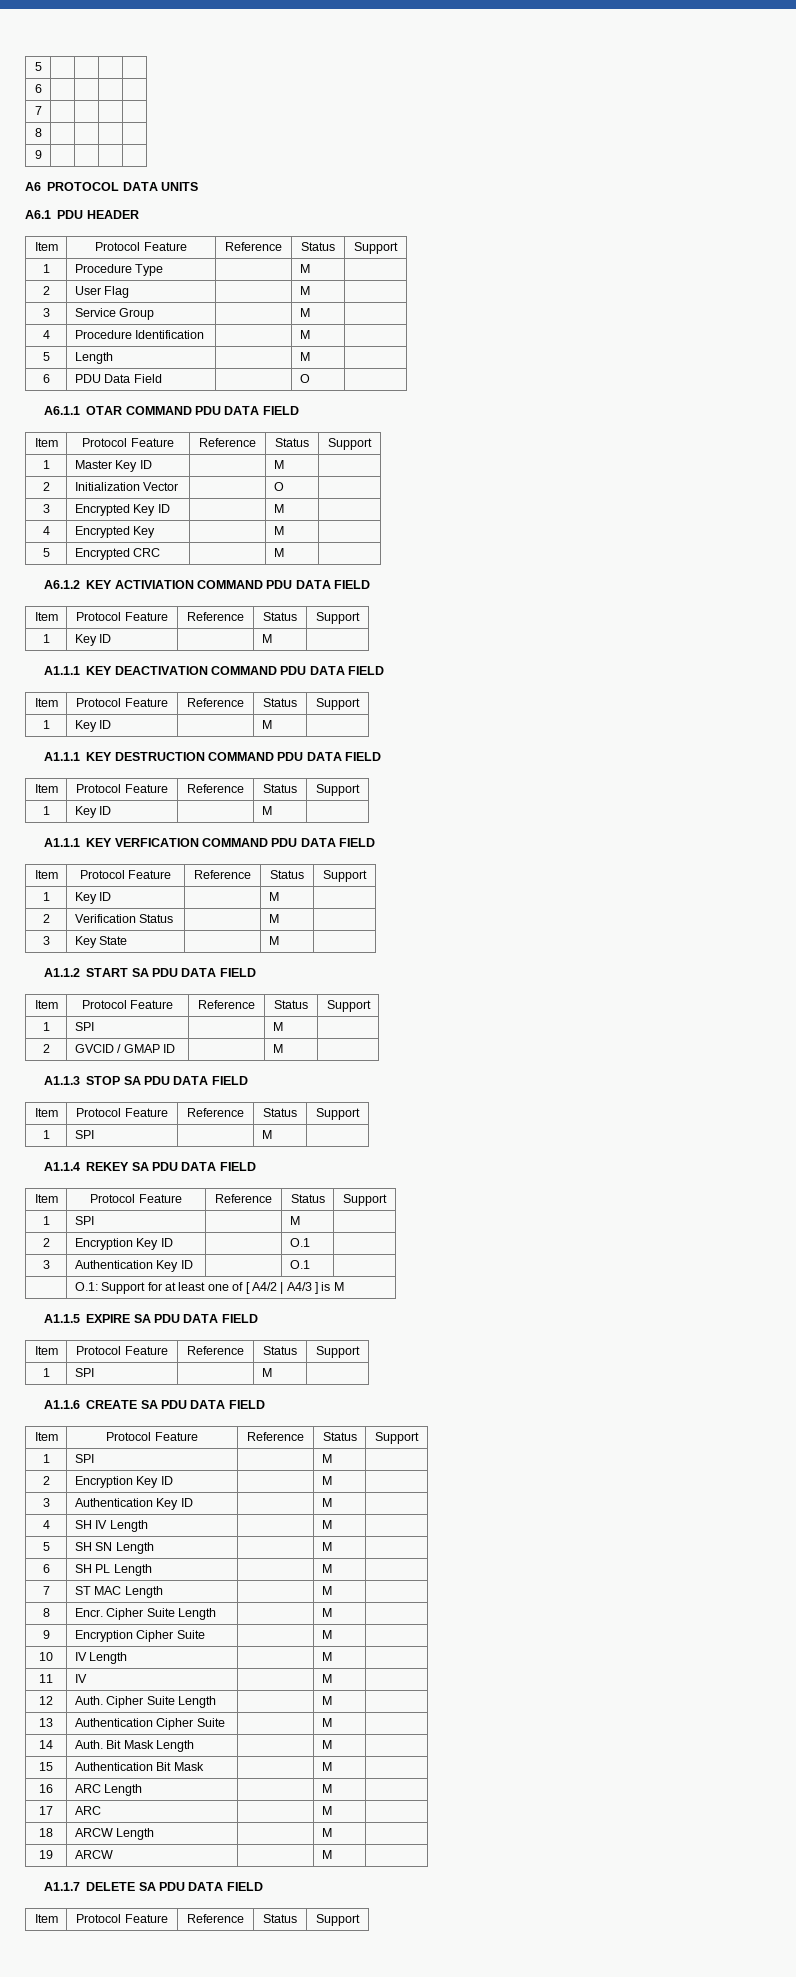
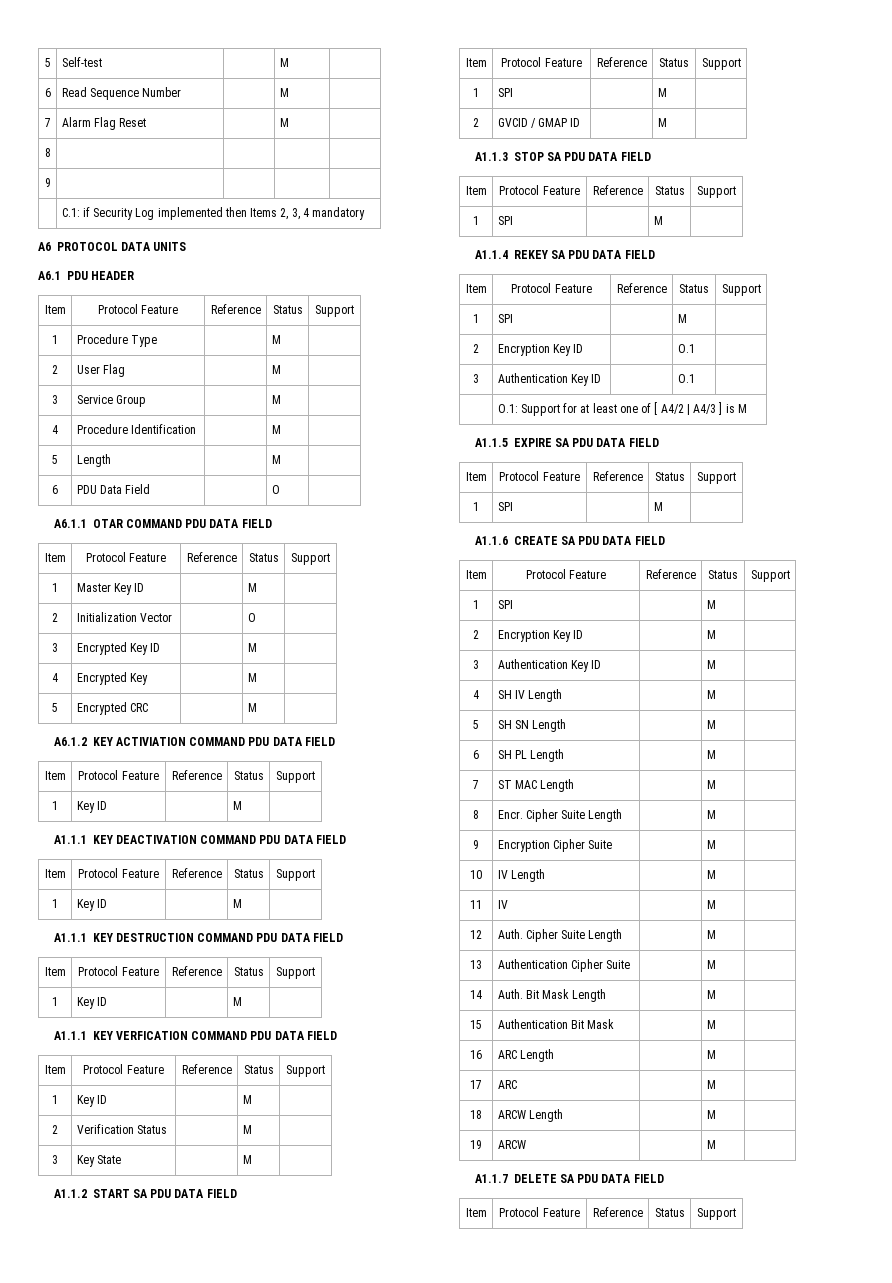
- 5 | | | |
- 6 | | | |
- 7 | | | |
+ 5 | Self-test | | M |
+ 6 | Read Sequence Number | | M |
+ 7 | Alarm Flag Reset | | M |
  8 | | | |
  9 | | | |
+ | C.1: if Security Log implemented then Items 2, 3, 4 mandatory

